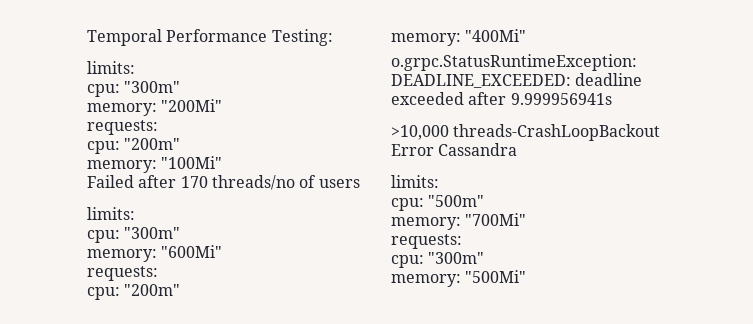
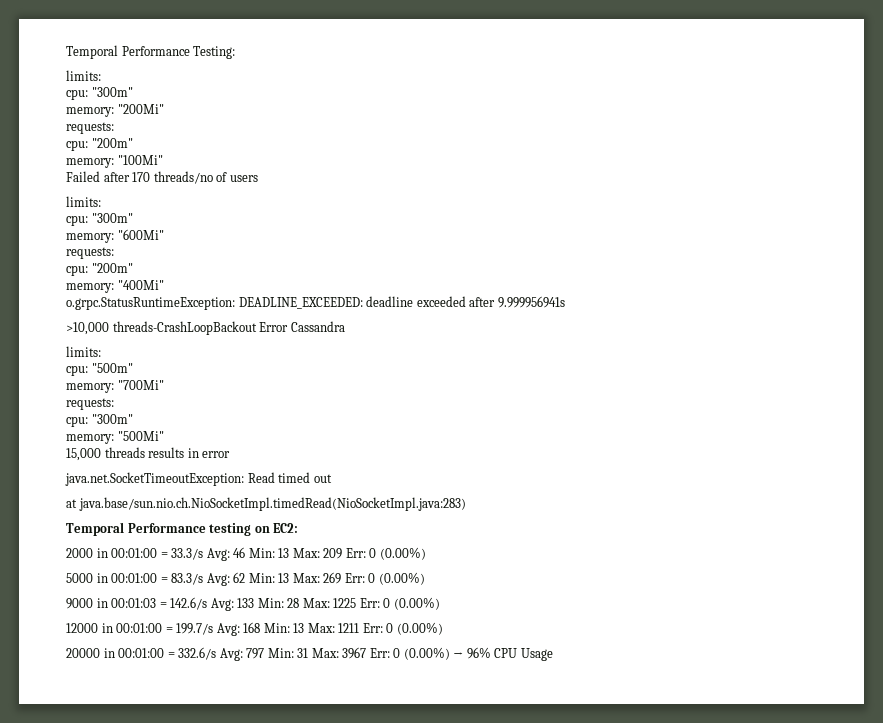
+ 15,000 threads results in error
+ java.net.SocketTimeoutException: Read timed out
+ at java.base/sun.nio.ch.NioSocketImpl.timedRead(NioSocketImpl.java:283)
+ Temporal Performance testing on EC2:
+ 2000 in 00:01:00 = 33.3/s Avg: 46 Min: 13 Max: 209 Err: 0 (0.00%)
+ 5000 in 00:01:00 = 83.3/s Avg: 62 Min: 13 Max: 269 Err: 0 (0.00%)
+ 9000 in 00:01:03 = 142.6/s Avg: 133 Min: 28 Max: 1225 Err: 0 (0.00%)
+ 12000 in 00:01:00 = 199.7/s Avg: 168 Min: 13 Max: 1211 Err: 0 (0.00%)
+ 20000 in 00:01:00 = 332.6/s Avg: 797 Min: 31 Max: 3967 Err: 0 (0.00%) → 96% CPU Usage

